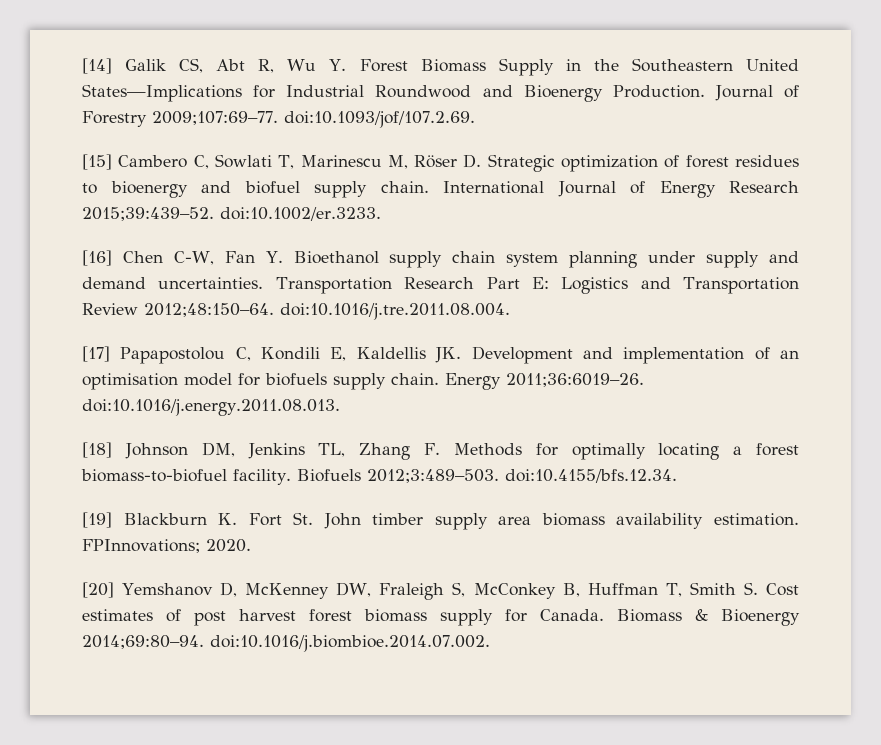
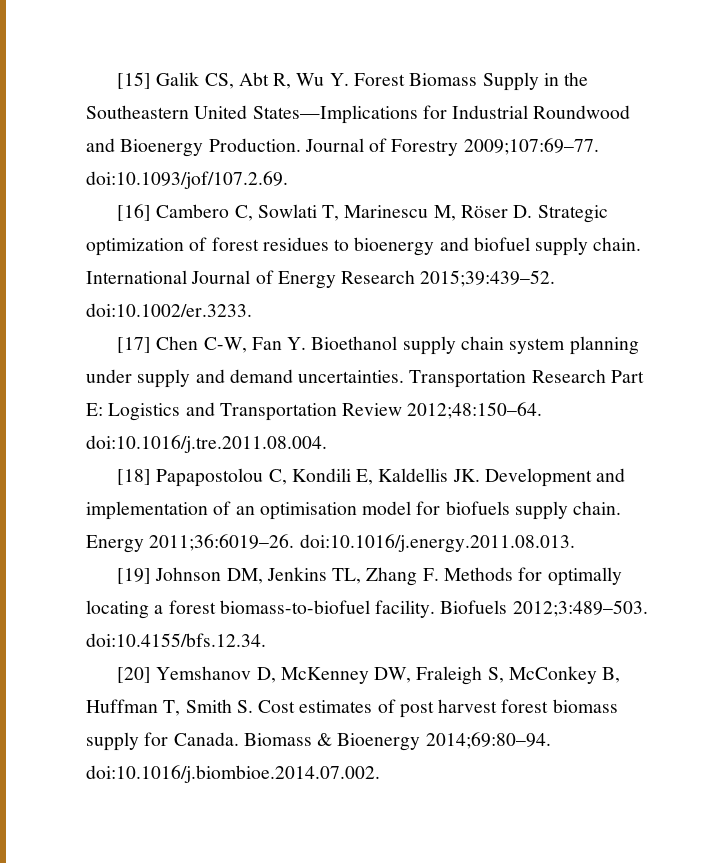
- [14] Galik CS, Abt R, Wu Y. Forest Biomass Supply in the Southeastern United States—Implications for Industrial Roundwood and Bioenergy Production.
+ [15] Galik CS, Abt R, Wu Y. Forest Biomass Supply in the Southeastern United States—Implications for Industrial Roundwood and Bioenergy Production.
- [15] Cambero C, Sowlati T, Marinescu M, Röser D. Strategic optimization of forest residues to bioenergy and biofuel supply chain.
+ [16] Cambero C, Sowlati T, Marinescu M, Röser D. Strategic optimization of forest residues to bioenergy and biofuel supply chain.
- [16] Chen C-W, Fan Y. Bioethanol supply chain system planning under supply and demand uncertainties.
+ [17] Chen C-W, Fan Y. Bioethanol supply chain system planning under supply and demand uncertainties.
- [17] Papapostolou C, Kondili E, Kaldellis JK. Development and implementation of an optimisation model for biofuels supply chain.
+ [18] Papapostolou C, Kondili E, Kaldellis JK. Development and implementation of an optimisation model for biofuels supply chain.
- [18] Johnson DM, Jenkins TL, Zhang F. Methods for optimally locating a forest biomass-to-biofuel facility.
+ [19] Johnson DM, Jenkins TL, Zhang F. Methods for optimally locating a forest biomass-to-biofuel facility.
- [19] Blackburn K. Fort St. John timber supply area biomass availability estimation. FPInnovations; 2020.

